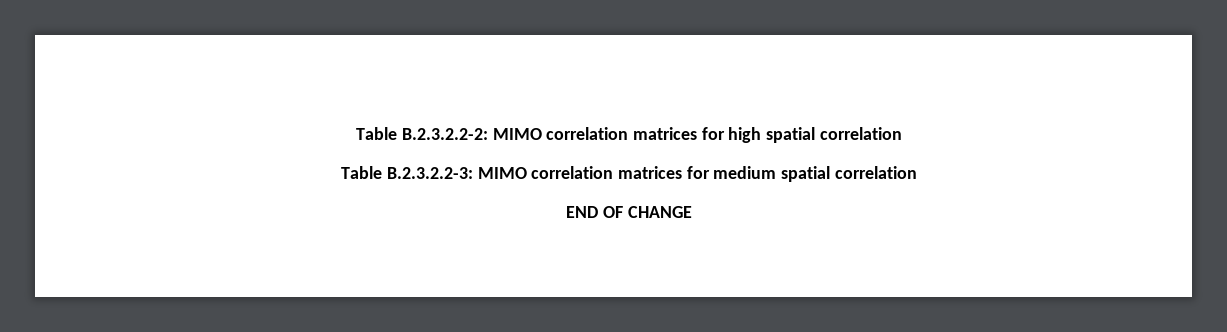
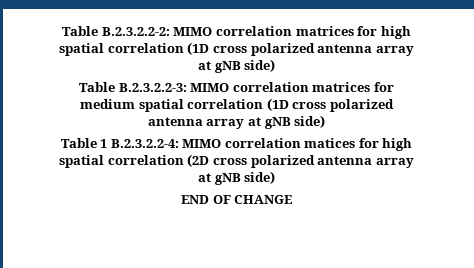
- Table B.2.3.2.2-2: MIMO correlation matrices for high spatial correlation
+ Table B.2.3.2.2-2: MIMO correlation matrices for high spatial correlation (1D cross polarized antenna array at gNB side)
- Table B.2.3.2.2-3: MIMO correlation matrices for medium spatial correlation
+ Table B.2.3.2.2-3: MIMO correlation matrices for medium spatial correlation (1D cross polarized antenna array at gNB side)
+ Table 1 B.2.3.2.2-4: MIMO correlation matices for high spatial correlation (2D cross polarized antenna array at gNB side)

